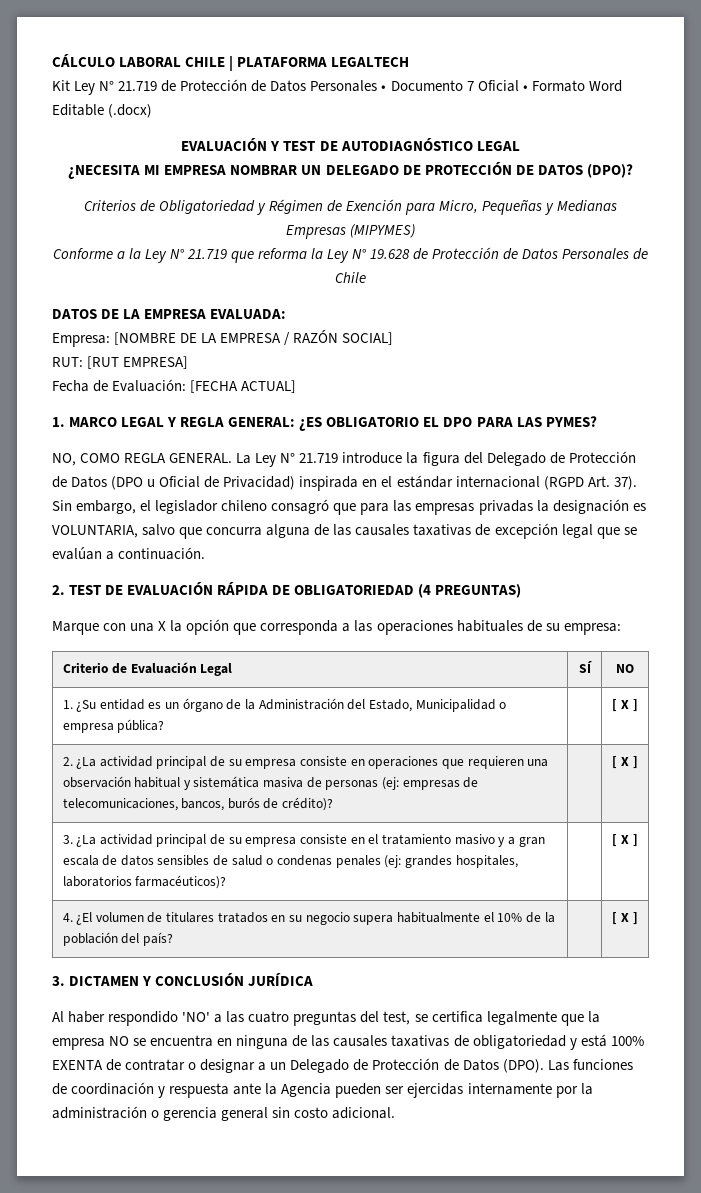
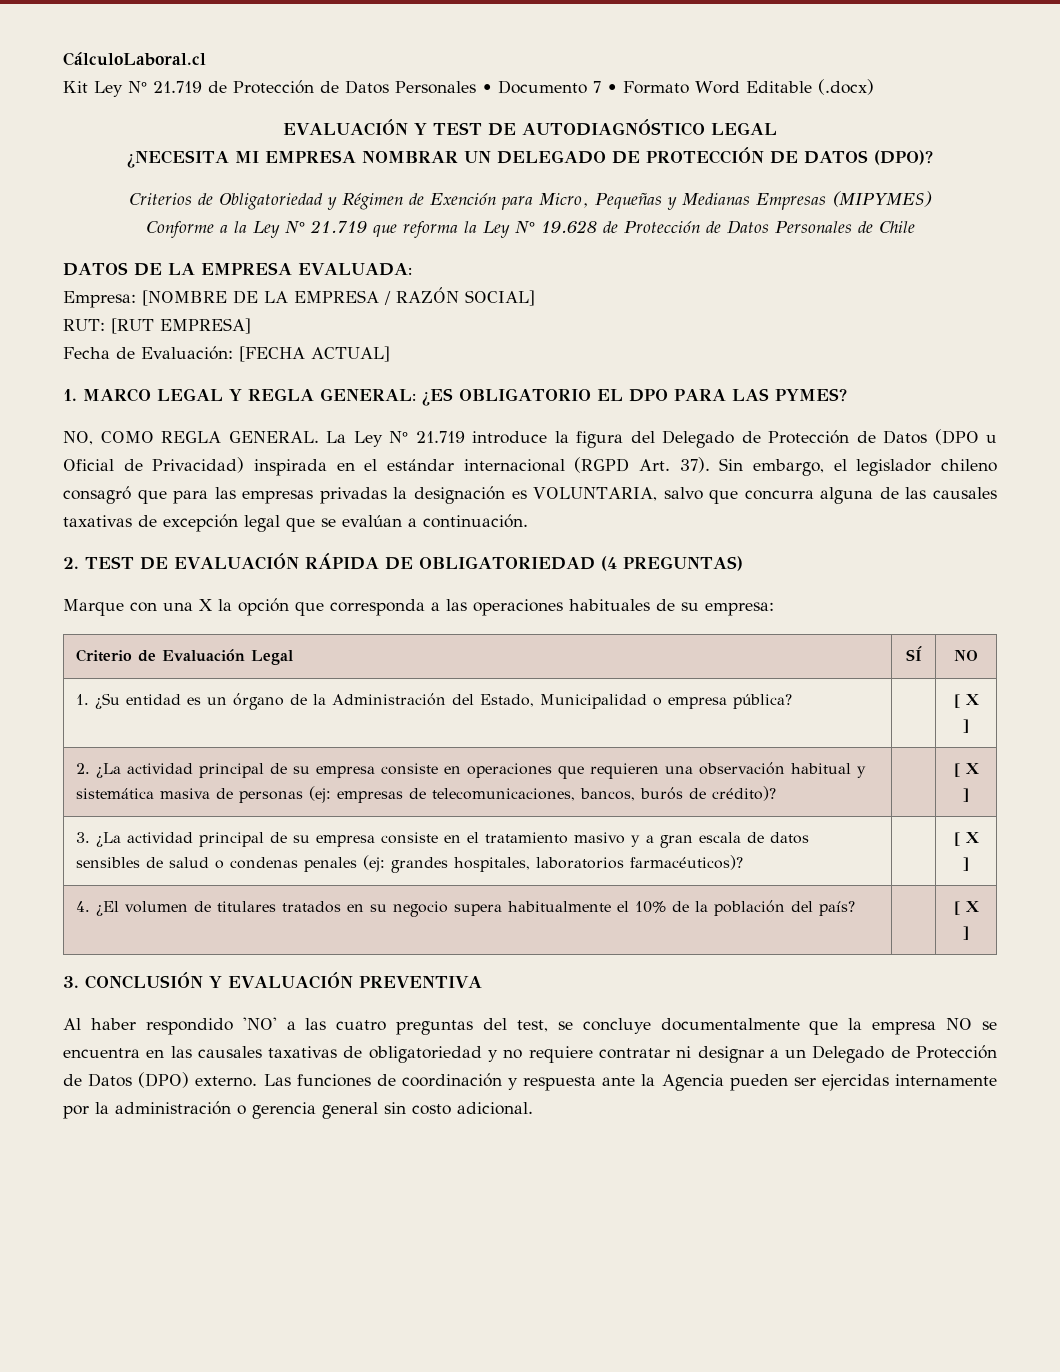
- CÁLCULO LABORAL CHILE | PLATAFORMA LEGALTECH
+ CálculoLaboral.cl
- Kit Ley N° 21.719 de Protección de Datos Personales • Documento 7 Oficial • Formato Word Editable (.docx)
+ Kit Ley N° 21.719 de Protección de Datos Personales • Documento 7 • Formato Word Editable (.docx)
- 3. DICTAMEN Y CONCLUSIÓN JURÍDICA
+ 3. CONCLUSIÓN Y EVALUACIÓN PREVENTIVA
- Al haber respondido 'NO' a las cuatro preguntas del test, se certifica legalmente que la empresa NO se encuentra en ninguna de las causales taxativas de obligatoriedad y está 100% EXENTA de contratar o designar a un Delegado de Protección de Datos (DPO).
+ Al haber respondido 'NO' a las cuatro preguntas del test, se concluye documentalmente que la empresa NO se encuentra en las causales taxativas de obligatoriedad y no requiere contratar ni designar a un Delegado de Protección de Datos (DPO) externo.

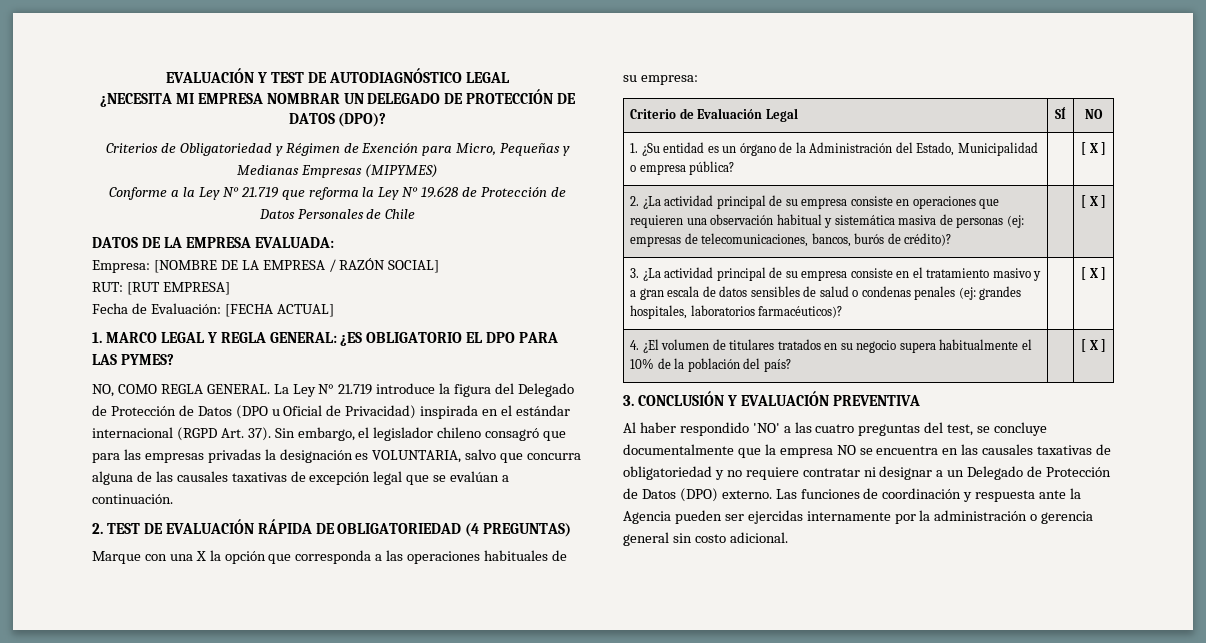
- CálculoLaboral.cl
- Kit Ley N° 21.719 de Protección de Datos Personales • Documento 7 • Formato Word Editable (.docx)

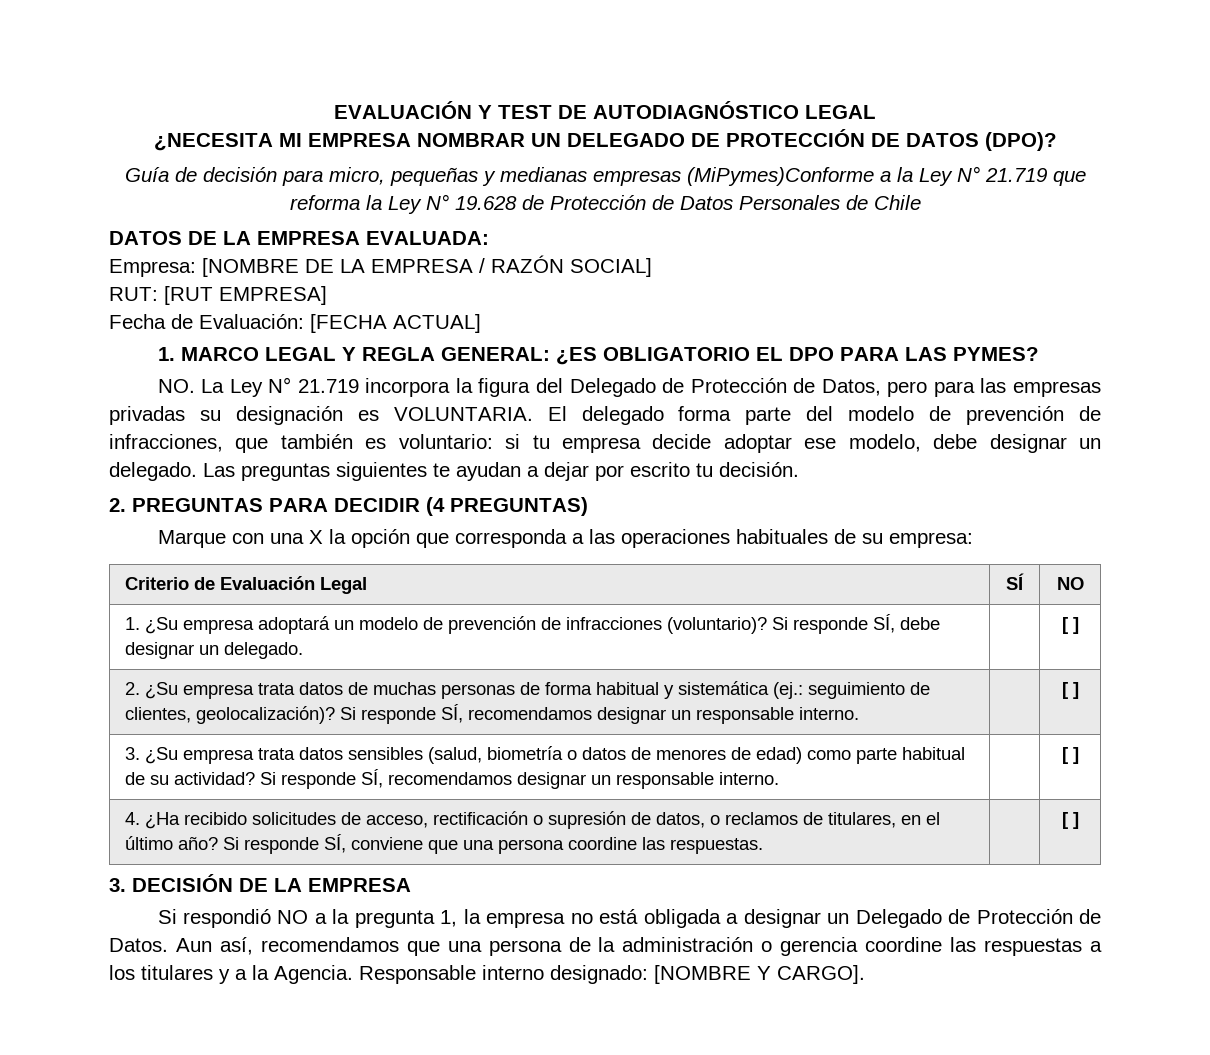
- Criterios de Obligatoriedad y Régimen de Exención para Micro, Pequeñas y Medianas Empresas (MIPYMES)
- Conforme a la Ley N° 21.719 que reforma la Ley N° 19.628 de Protección de Datos Personales de Chile
+ Guía de decisión para micro, pequeñas y medianas empresas (MiPymes)Conforme a la Ley N° 21.719 que reforma la Ley N° 19.628 de Protección de Datos Personales de Chile
- NO, COMO REGLA GENERAL. La Ley N° 21.719 introduce la figura del Delegado de Protección de Datos (DPO u Oficial de Privacidad) inspirada en el estándar internacional (RGPD Art. 37). Sin embargo, el legislador chileno consagró que para las empresas privadas la designación es VOLUNTARIA, salvo que concurra alguna de las causales taxativas de excepción legal que se evalúan a continuación.
- 2. TEST DE EVALUACIÓN RÁPIDA DE OBLIGATORIEDAD (4 PREGUNTAS)
+ NO. La Ley N° 21.719 incorpora la figura del Delegado de Protección de Datos, pero para las empresas privadas su designación es VOLUNTARIA. El delegado forma parte del modelo de prevención de infracciones, que también es voluntario: si tu empresa decide adoptar ese modelo, debe designar un delegado. Las preguntas siguientes te ayudan a dejar por escrito tu decisión.
+ 2. PREGUNTAS PARA DECIDIR (4 PREGUNTAS)
- 1. ¿Su entidad es un órgano de la Administración del Estado, Municipalidad o empresa pública? | | [ X ]
+ 1. ¿Su empresa adoptará un modelo de prevención de infracciones (voluntario)? Si responde SÍ, debe designar un delegado. | | [ ]
- 2. ¿La actividad principal de su empresa consiste en operaciones que requieren una observación habitual y sistemática masiva de personas (ej: empresas de telecomunicaciones, bancos, burós de crédito)? | | [ X ]
- 3. ¿La actividad principal de su empresa consiste en el tratamiento masivo y a gran escala de datos sensibles de salud o condenas penales (ej: grandes hospitales, laboratorios farmacéuticos)? | | [ X ]
+ 2. ¿Su empresa trata datos de muchas personas de forma habitual y sistemática (ej.: seguimiento de clientes, geolocalización)? Si responde SÍ, recomendamos designar un responsable interno. | | [ ]
+ 3. ¿Su empresa trata datos sensibles (salud, biometría o datos de menores de edad) como parte habitual de su actividad? Si responde SÍ, recomendamos designar un responsable interno. | | [ ]
- 4. ¿El volumen de titulares tratados en su negocio supera habitualmente el 10% de la población del país? | | [ X ]
- 3. CONCLUSIÓN Y EVALUACIÓN PREVENTIVA
- Al haber respondido 'NO' a las cuatro preguntas del test, se concluye documentalmente que la empresa NO se encuentra en las causales taxativas de obligatoriedad y no requiere contratar ni designar a un Delegado de Protección de Datos (DPO) externo. Las funciones de coordinación y respuesta ante la Agencia pueden ser ejercidas internamente por la administración o gerencia general sin costo adicional.
+ 4. ¿Ha recibido solicitudes de acceso, rectificación o supresión de datos, o reclamos de titulares, en el último año? Si responde SÍ, conviene que una persona coordine las respuestas. | | [ ]
+ 3. DECISIÓN DE LA EMPRESA
+ Si respondió NO a la pregunta 1, la empresa no está obligada a designar un Delegado de Protección de Datos. Aun así, recomendamos que una persona de la administración o gerencia coordine las respuestas a los titulares y a la Agencia. Responsable interno designado: [NOMBRE Y CARGO].

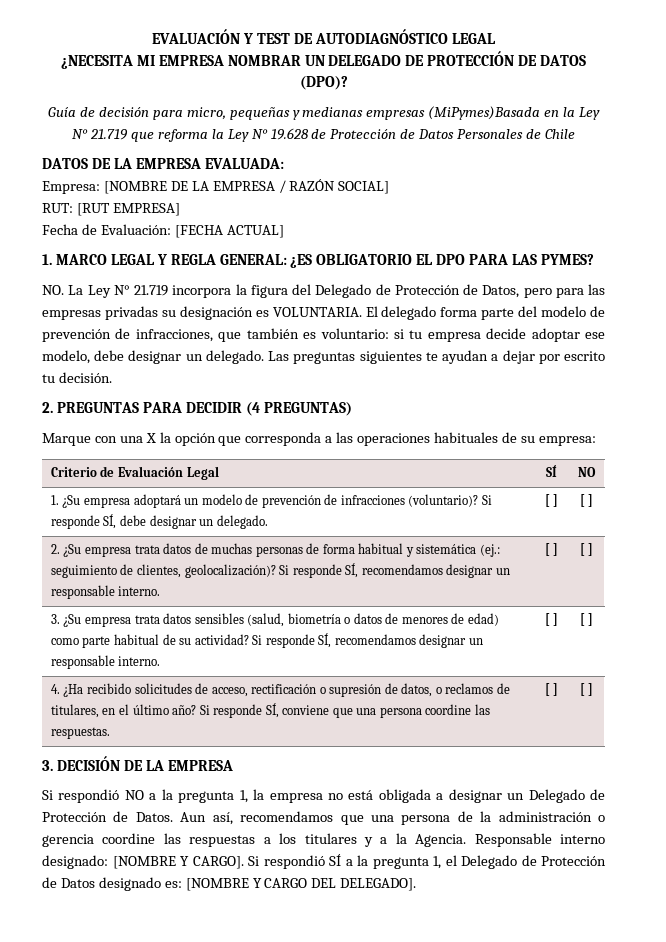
- Guía de decisión para micro, pequeñas y medianas empresas (MiPymes)Conforme a la Ley N° 21.719 que reforma la Ley N° 19.628 de Protección de Datos Personales de Chile
+ Guía de decisión para micro, pequeñas y medianas empresas (MiPymes)Basada en la Ley N° 21.719 que reforma la Ley N° 19.628 de Protección de Datos Personales de Chile
- 1. ¿Su empresa adoptará un modelo de prevención de infracciones (voluntario)? Si responde SÍ, debe designar un delegado. | | [ ]
+ 1. ¿Su empresa adoptará un modelo de prevención de infracciones (voluntario)? Si responde SÍ, debe designar un delegado. | [ ] | [ ]
- 2. ¿Su empresa trata datos de muchas personas de forma habitual y sistemática (ej.: seguimiento de clientes, geolocalización)? Si responde SÍ, recomendamos designar un responsable interno. | | [ ]
+ 2. ¿Su empresa trata datos de muchas personas de forma habitual y sistemática (ej.: seguimiento de clientes, geolocalización)? Si responde SÍ, recomendamos designar un responsable interno. | [ ] | [ ]
- 3. ¿Su empresa trata datos sensibles (salud, biometría o datos de menores de edad) como parte habitual de su actividad? Si responde SÍ, recomendamos designar un responsable interno. | | [ ]
+ 3. ¿Su empresa trata datos sensibles (salud, biometría o datos de menores de edad) como parte habitual de su actividad? Si responde SÍ, recomendamos designar un responsable interno. | [ ] | [ ]
- 4. ¿Ha recibido solicitudes de acceso, rectificación o supresión de datos, o reclamos de titulares, en el último año? Si responde SÍ, conviene que una persona coordine las respuestas. | | [ ]
+ 4. ¿Ha recibido solicitudes de acceso, rectificación o supresión de datos, o reclamos de titulares, en el último año? Si responde SÍ, conviene que una persona coordine las respuestas. | [ ] | [ ]
+ Si respondió SÍ a la pregunta 1, el Delegado de Protección de Datos designado es: [NOMBRE Y CARGO DEL DELEGADO].

